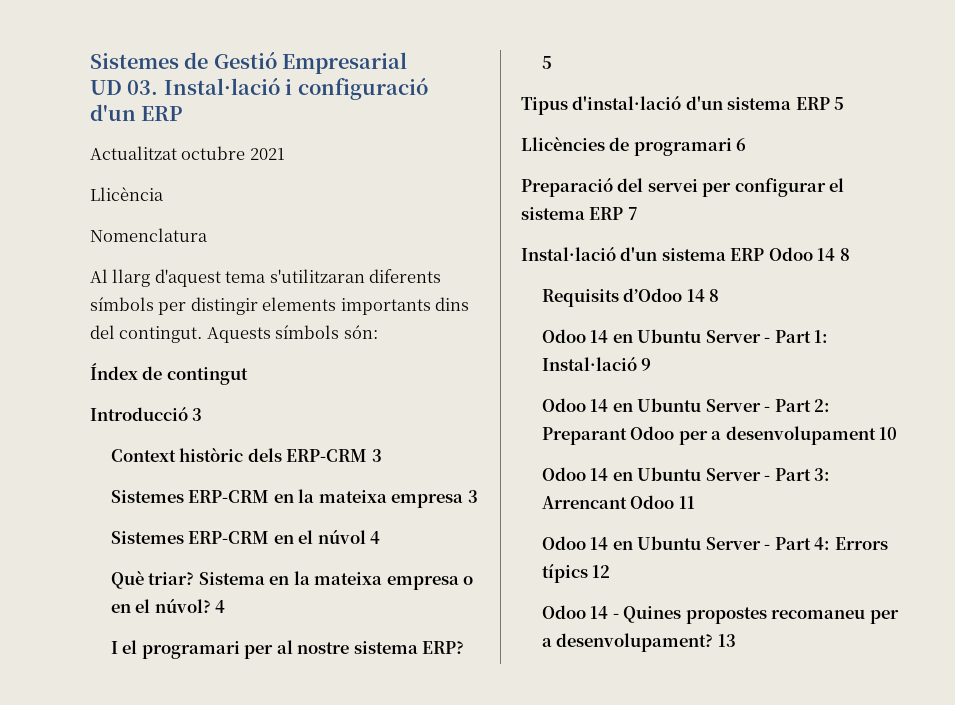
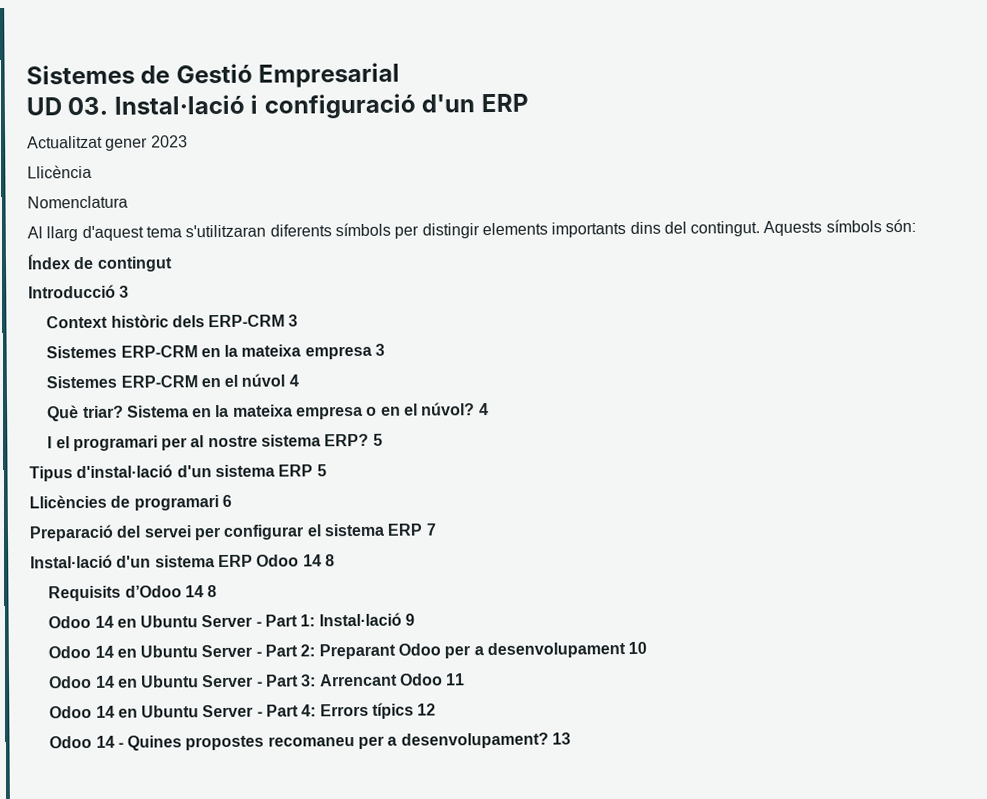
- Actualitzat octubre 2021
+ Actualitzat gener 2023

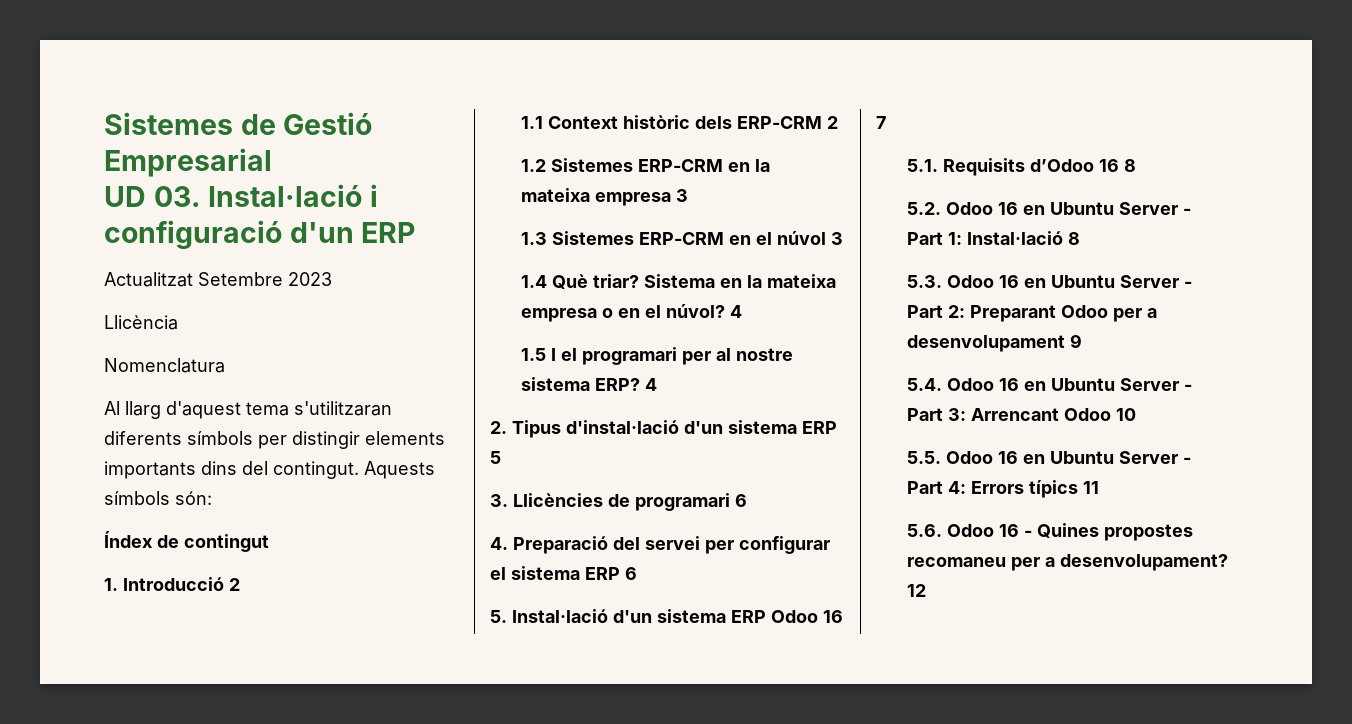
- Actualitzat gener 2023
+ Actualitzat Setembre 2023
- Introducció 3
- Context històric dels ERP-CRM 3
- Sistemes ERP-CRM en la mateixa empresa 3
+ 1. Introducció 2
+ 1.1 Context històric dels ERP-CRM 2
+ 1.2 Sistemes ERP-CRM en la mateixa empresa 3
- Sistemes ERP-CRM en el núvol 4
- Què triar?
+ 1.3 Sistemes ERP-CRM en el núvol 3
+ 1.4 Què triar?
- I el programari per al nostre sistema ERP? 5
- Tipus d'instal·lació d'un sistema ERP 5
+ 1.5 I el programari per al nostre sistema ERP? 4
+ 2. Tipus d'instal·lació d'un sistema ERP 5
- Llicències de programari 6
+ 3. Llicències de programari 6
- Preparació del servei per configurar el sistema ERP 7
- Instal·lació d'un sistema ERP Odoo 14 8
- Requisits d’Odoo 14 8
- Odoo 14 en Ubuntu Server - Part 1: Instal·lació 9
- Odoo 14 en Ubuntu Server - Part 2: Preparant Odoo per a desenvolupament 10
- Odoo 14 en Ubuntu Server - Part 3: Arrencant Odoo 11
- Odoo 14 en Ubuntu Server - Part 4: Errors típics 12
- Odoo 14 - Quines propostes recomaneu per a desenvolupament?
+ 4. Preparació del servei per configurar el sistema ERP 6
+ 5. Instal·lació d'un sistema ERP Odoo 16 7
+ 5.1. Requisits d’Odoo 16 8
+ 5.2. Odoo 16 en Ubuntu Server - Part 1: Instal·lació 8
+ 5.3. Odoo 16 en Ubuntu Server - Part 2: Preparant Odoo per a desenvolupament 9
+ 5.4. Odoo 16 en Ubuntu Server - Part 3: Arrencant Odoo 10
+ 5.5. Odoo 16 en Ubuntu Server - Part 4: Errors típics 11
+ 5.6. Odoo 16 - Quines propostes recomaneu per a desenvolupament?
- 13
+ 12

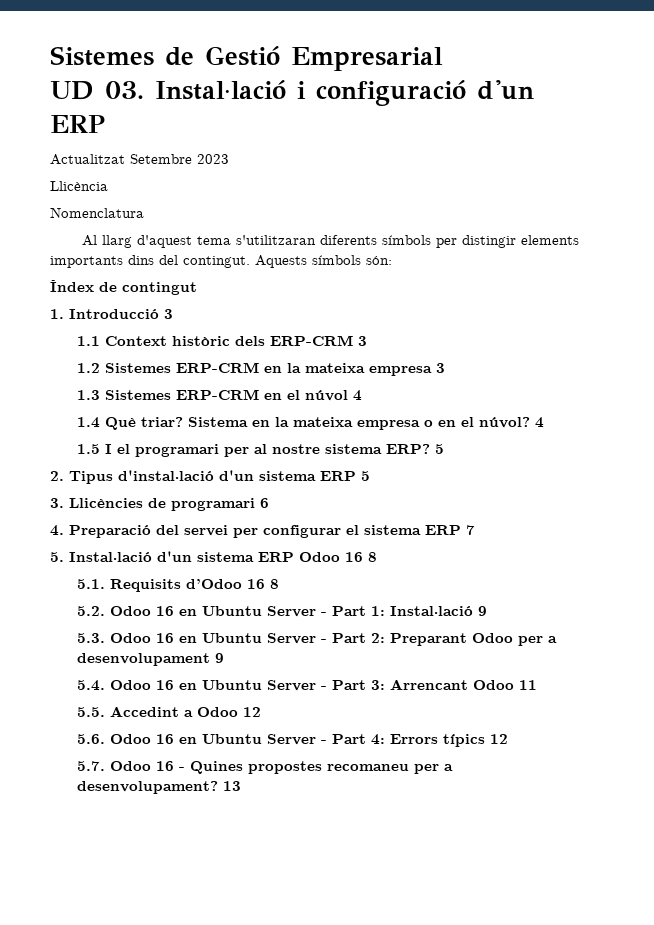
- 1. Introducció 2
+ 1. Introducció 3
- 1.1 Context històric dels ERP-CRM 2
+ 1.1 Context històric dels ERP-CRM 3
- 1.3 Sistemes ERP-CRM en el núvol 3
+ 1.3 Sistemes ERP-CRM en el núvol 4
- 1.5 I el programari per al nostre sistema ERP? 4
+ 1.5 I el programari per al nostre sistema ERP? 5
- 4. Preparació del servei per configurar el sistema ERP 6
+ 4. Preparació del servei per configurar el sistema ERP 7
- 5. Instal·lació d'un sistema ERP Odoo 16 7
+ 5. Instal·lació d'un sistema ERP Odoo 16 8
- 5.2. Odoo 16 en Ubuntu Server - Part 1: Instal·lació 8
+ 5.2. Odoo 16 en Ubuntu Server - Part 1: Instal·lació 9
- 5.4. Odoo 16 en Ubuntu Server - Part 3: Arrencant Odoo 10
+ 5.4. Odoo 16 en Ubuntu Server - Part 3: Arrencant Odoo 11
- 5.5. Odoo 16 en Ubuntu Server - Part 4: Errors típics 11
- 5.6. Odoo 16 - Quines propostes recomaneu per a desenvolupament?
+ 5.5. Accedint a Odoo 12
+ 5.6. Odoo 16 en Ubuntu Server - Part 4: Errors típics 12
+ 5.7. Odoo 16 - Quines propostes recomaneu per a desenvolupament?
- 12
+ 13

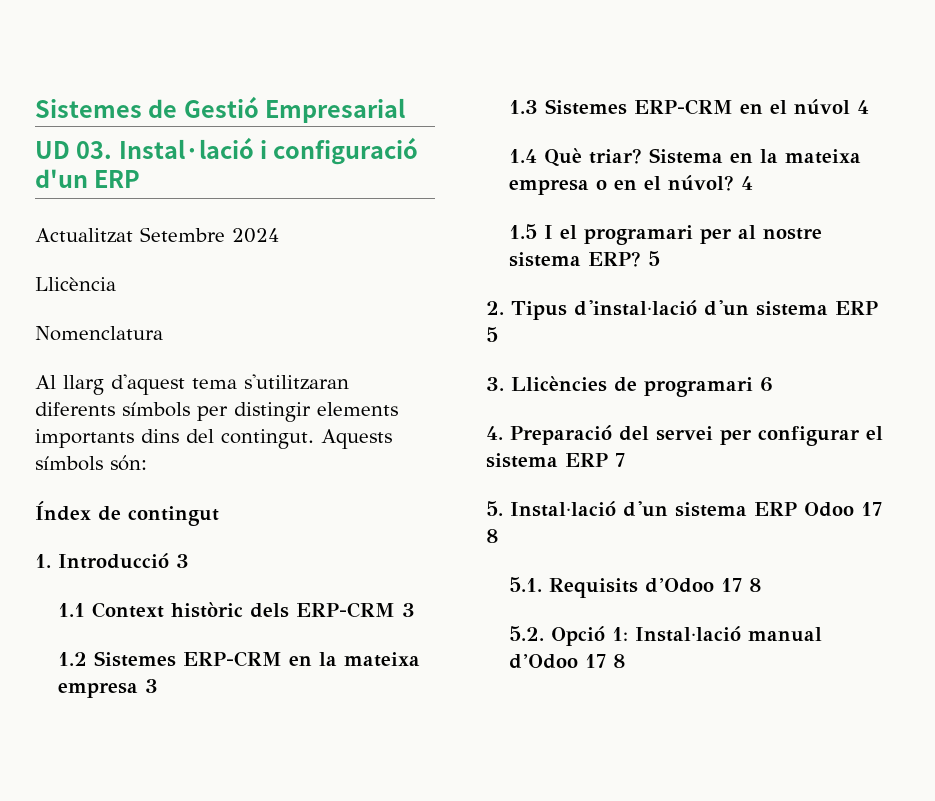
- Actualitzat Setembre 2023
+ Actualitzat Setembre 2024
- 5. Instal·lació d'un sistema ERP Odoo 16 8
+ 5. Instal·lació d'un sistema ERP Odoo 17 8
- 5.1. Requisits d’Odoo 16 8
+ 5.1. Requisits d’Odoo 17 8
- 5.2. Odoo 16 en Ubuntu Server - Part 1: Instal·lació 9
- 5.3. Odoo 16 en Ubuntu Server - Part 2: Preparant Odoo per a desenvolupament 9
- 5.4. Odoo 16 en Ubuntu Server - Part 3: Arrencant Odoo 11
- 5.5. Accedint a Odoo 12
- 5.6. Odoo 16 en Ubuntu Server - Part 4: Errors típics 12
- 5.7. Odoo 16 - Quines propostes recomaneu per a desenvolupament? 13
+ 5.2. Opció 1: Instal·lació manual d’Odoo 17 8

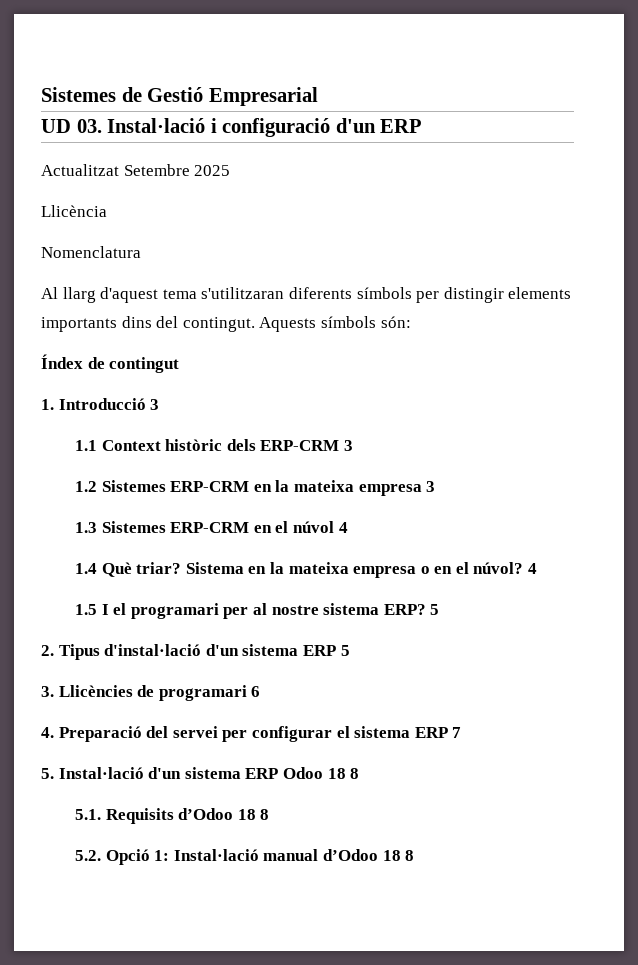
- Actualitzat Setembre 2024
+ Actualitzat Setembre 2025
- 5. Instal·lació d'un sistema ERP Odoo 17 8
+ 5. Instal·lació d'un sistema ERP Odoo 18 8
- 5.1. Requisits d’Odoo 17 8
+ 5.1. Requisits d’Odoo 18 8
- 5.2. Opció 1: Instal·lació manual d’Odoo 17 8
+ 5.2. Opció 1: Instal·lació manual d’Odoo 18 8

